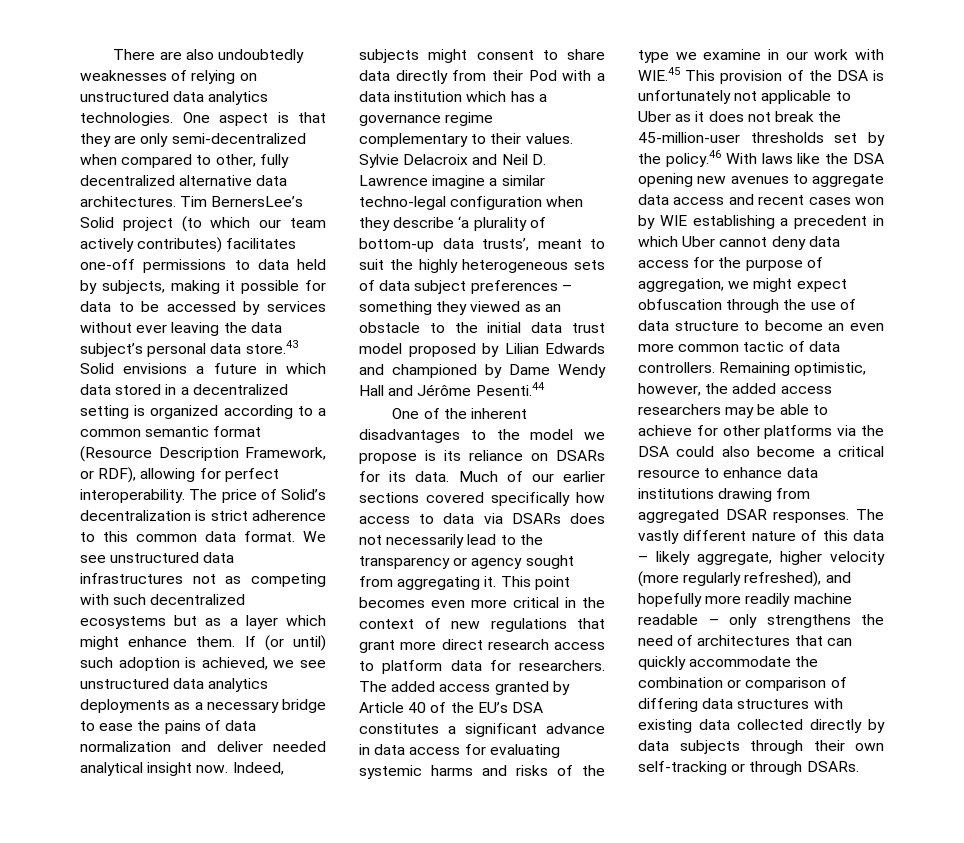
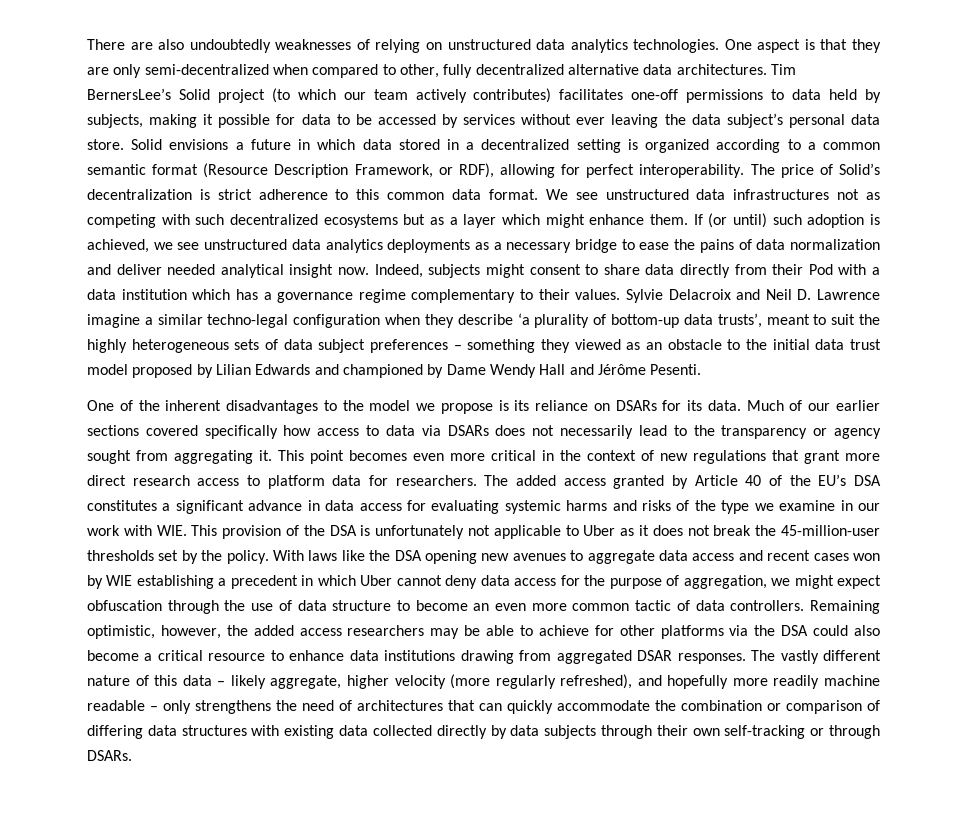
- Tim BernersLee’s Solid project (to which our team actively contributes) facilitates one-off permissions to data held by subjects, making it possible for data to be accessed by services without ever leaving the data subject’s personal data store.43 Solid envisions a future in which data stored in a decentralized setting is organized according to a common semantic format (Resource Description Framework, or RDF), allowing for perfect interoperability.
+ Tim BernersLee’s Solid project (to which our team actively contributes) facilitates one-off permissions to data held by subjects, making it possible for data to be accessed by services without ever leaving the data subject’s personal data store. Solid envisions a future in which data stored in a decentralized setting is organized according to a common semantic format (Resource Description Framework, or RDF), allowing for perfect interoperability.
- Sylvie Delacroix and Neil D. Lawrence imagine a similar techno-legal configuration when they describe ‘a plurality of bottom-up data trusts’, meant to suit the highly heterogeneous sets of data subject preferences – something they viewed as an obstacle to the initial data trust model proposed by Lilian Edwards and championed by Dame Wendy Hall and Jérôme Pesenti.44
+ Sylvie Delacroix and Neil D. Lawrence imagine a similar techno-legal configuration when they describe ‘a plurality of bottom-up data trusts’, meant to suit the highly heterogeneous sets of data subject preferences – something they viewed as an obstacle to the initial data trust model proposed by Lilian Edwards and championed by Dame Wendy Hall and Jérôme Pesenti.
- The added access granted by Article 40 of the EU’s DSA constitutes a significant advance in data access for evaluating systemic harms and risks of the type we examine in our work with WIE.45 This provision of the DSA is unfortunately not applicable to Uber as it does not break the 45-million-user thresholds set by the policy.46 With laws like the DSA opening new avenues to aggregate data access and recent cases won by WIE establishing a precedent in which Uber cannot deny data access for the purpose of aggregation, we might expect obfuscation through the use of data structure to become an even more common tactic of data controllers.
+ The added access granted by Article 40 of the EU’s DSA constitutes a significant advance in data access for evaluating systemic harms and risks of the type we examine in our work with WIE. This provision of the DSA is unfortunately not applicable to Uber as it does not break the 45-million-user thresholds set by the policy. With laws like the DSA opening new avenues to aggregate data access and recent cases won by WIE establishing a precedent in which Uber cannot deny data access for the purpose of aggregation, we might expect obfuscation through the use of data structure to become an even more common tactic of data controllers.

